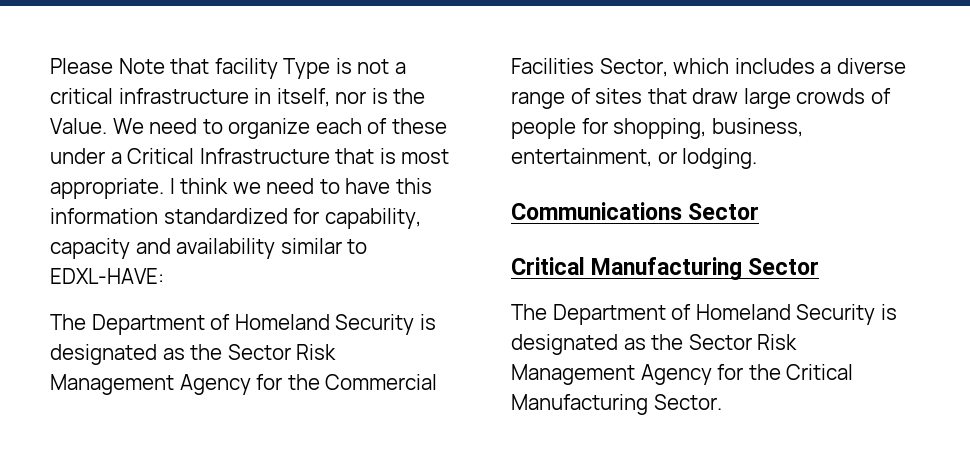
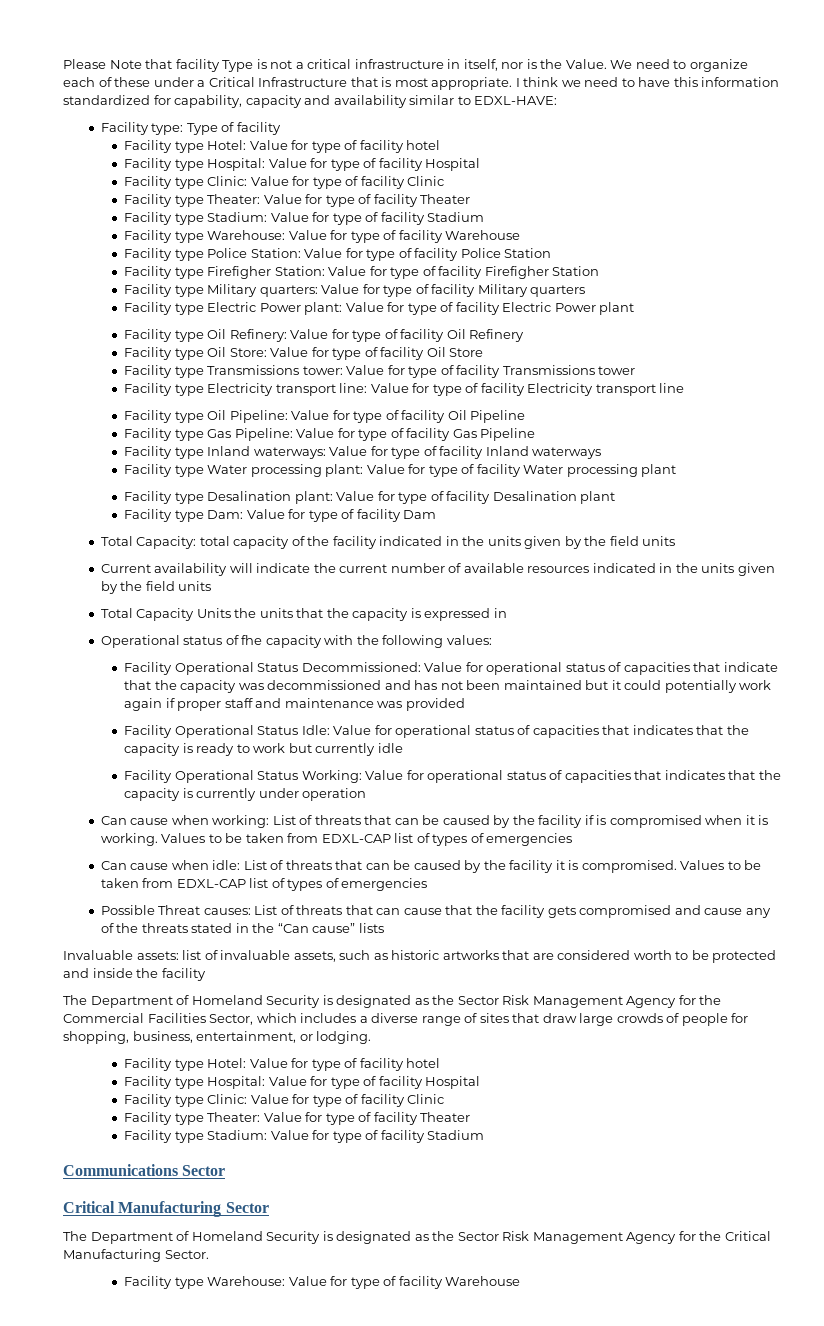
+ Facility type: Type of facility
+ Facility type Hotel: Value for type of facility hotel
+ Facility type Hospital: Value for type of facility Hospital
+ Facility type Clinic: Value for type of facility Clinic
+ Facility type Theater: Value for type of facility Theater
+ Facility type Stadium: Value for type of facility Stadium
+ Facility type Warehouse: Value for type of facility Warehouse
+ Facility type Police Station: Value for type of facility Police Station
+ Facility type Firefigher Station: Value for type of facility Firefigher Station
+ Facility type Military quarters: Value for type of facility Military quarters
+ Facility type Electric Power plant: Value for type of facility Electric Power plant
+ Facility type Oil Refinery: Value for type of facility Oil Refinery
+ Facility type Oil Store: Value for type of facility Oil Store
+ Facility type Transmissions tower: Value for type of facility Transmissions tower
+ Facility type Electricity transport line: Value for type of facility Electricity transport line
+ Facility type Oil Pipeline: Value for type of facility Oil Pipeline
+ Facility type Gas Pipeline: Value for type of facility Gas Pipeline
+ Facility type Inland waterways: Value for type of facility Inland waterways
+ Facility type Water processing plant: Value for type of facility Water processing plant
+ Facility type Desalination plant: Value for type of facility Desalination plant
+ Facility type Dam: Value for type of facility Dam
+ Total Capacity: total capacity of the facility indicated in the units given by the field units
+ Current availability will indicate the current number of available resources indicated in the units given by the field units
+ Total Capacity Units the units that the capacity is expressed in
+ Operational status of fhe capacity with the following values:
+ Facility Operational Status Decommissioned: Value for operational status of capacities that indicate that the capacity was decommissioned and has not been maintained but it could potentially work again if proper staff and maintenance was provided
+ Facility Operational Status Idle: Value for operational status of capacities that indicates that the capacity is ready to work but currently idle
+ Facility Operational Status Working: Value for operational status of capacities that indicates that the capacity is currently under operation
+ Can cause when working: List of threats that can be caused by the facility if is compromised when it is working. Values to be taken from EDXL-CAP list of types of emergencies
+ Can cause when idle: List of threats that can be caused by the facility it is compromised. Values to be taken from EDXL-CAP list of types of emergencies
+ Possible Threat causes: List of threats that can cause that the facility gets compromised and cause any of the threats stated in the “Can cause” lists
+ Invaluable assets: list of invaluable assets, such as historic artworks that are considered worth to be protected and inside the facility
  The Department of Homeland Security is designated as the Sector Risk Management Agency for the Commercial Facilities Sector, which includes a diverse range of sites that draw large crowds of people for shopping, business, entertainment, or lodging.
+ Facility type Hotel: Value for type of facility hotel
+ Facility type Hospital: Value for type of facility Hospital
+ Facility type Clinic: Value for type of facility Clinic
+ Facility type Theater: Value for type of facility Theater
+ Facility type Stadium: Value for type of facility Stadium
  The Department of Homeland Security is designated as the Sector Risk Management Agency for the Critical Manufacturing Sector.
+ Facility type Warehouse: Value for type of facility Warehouse

